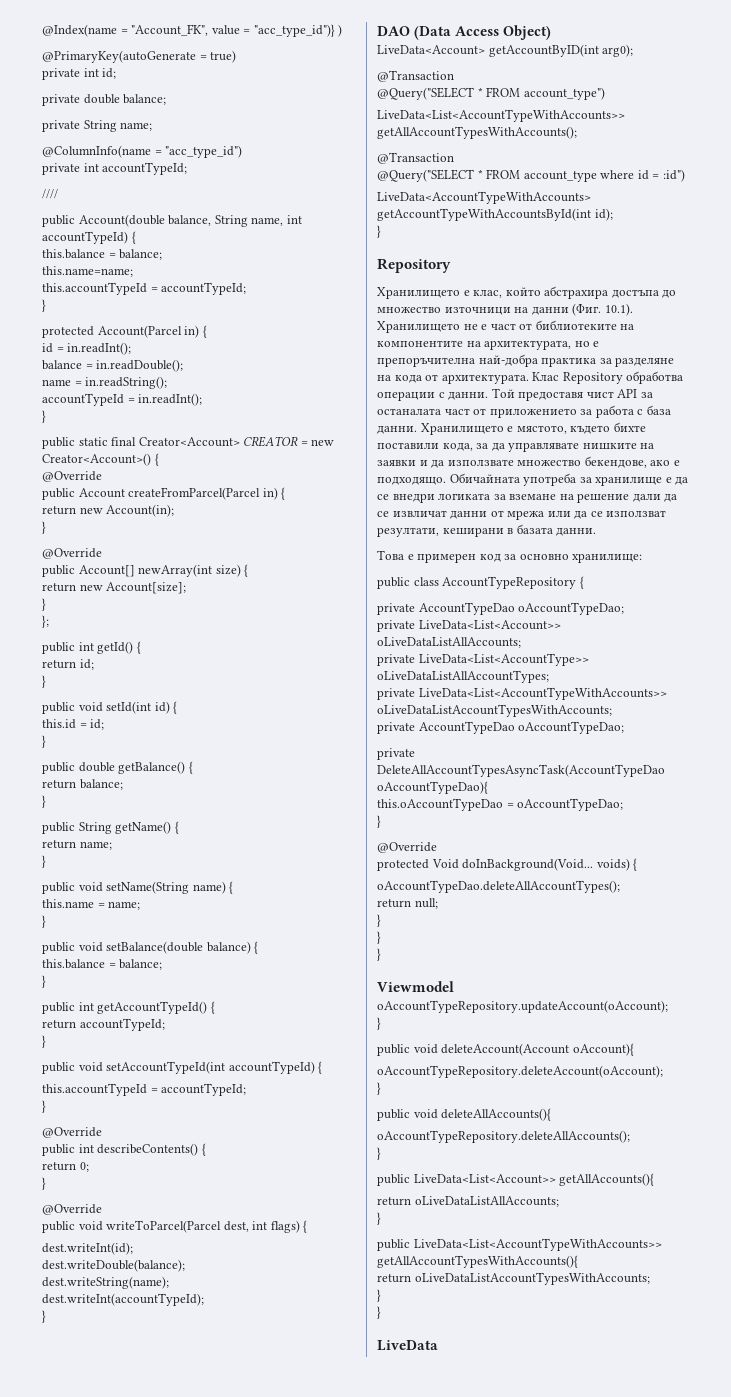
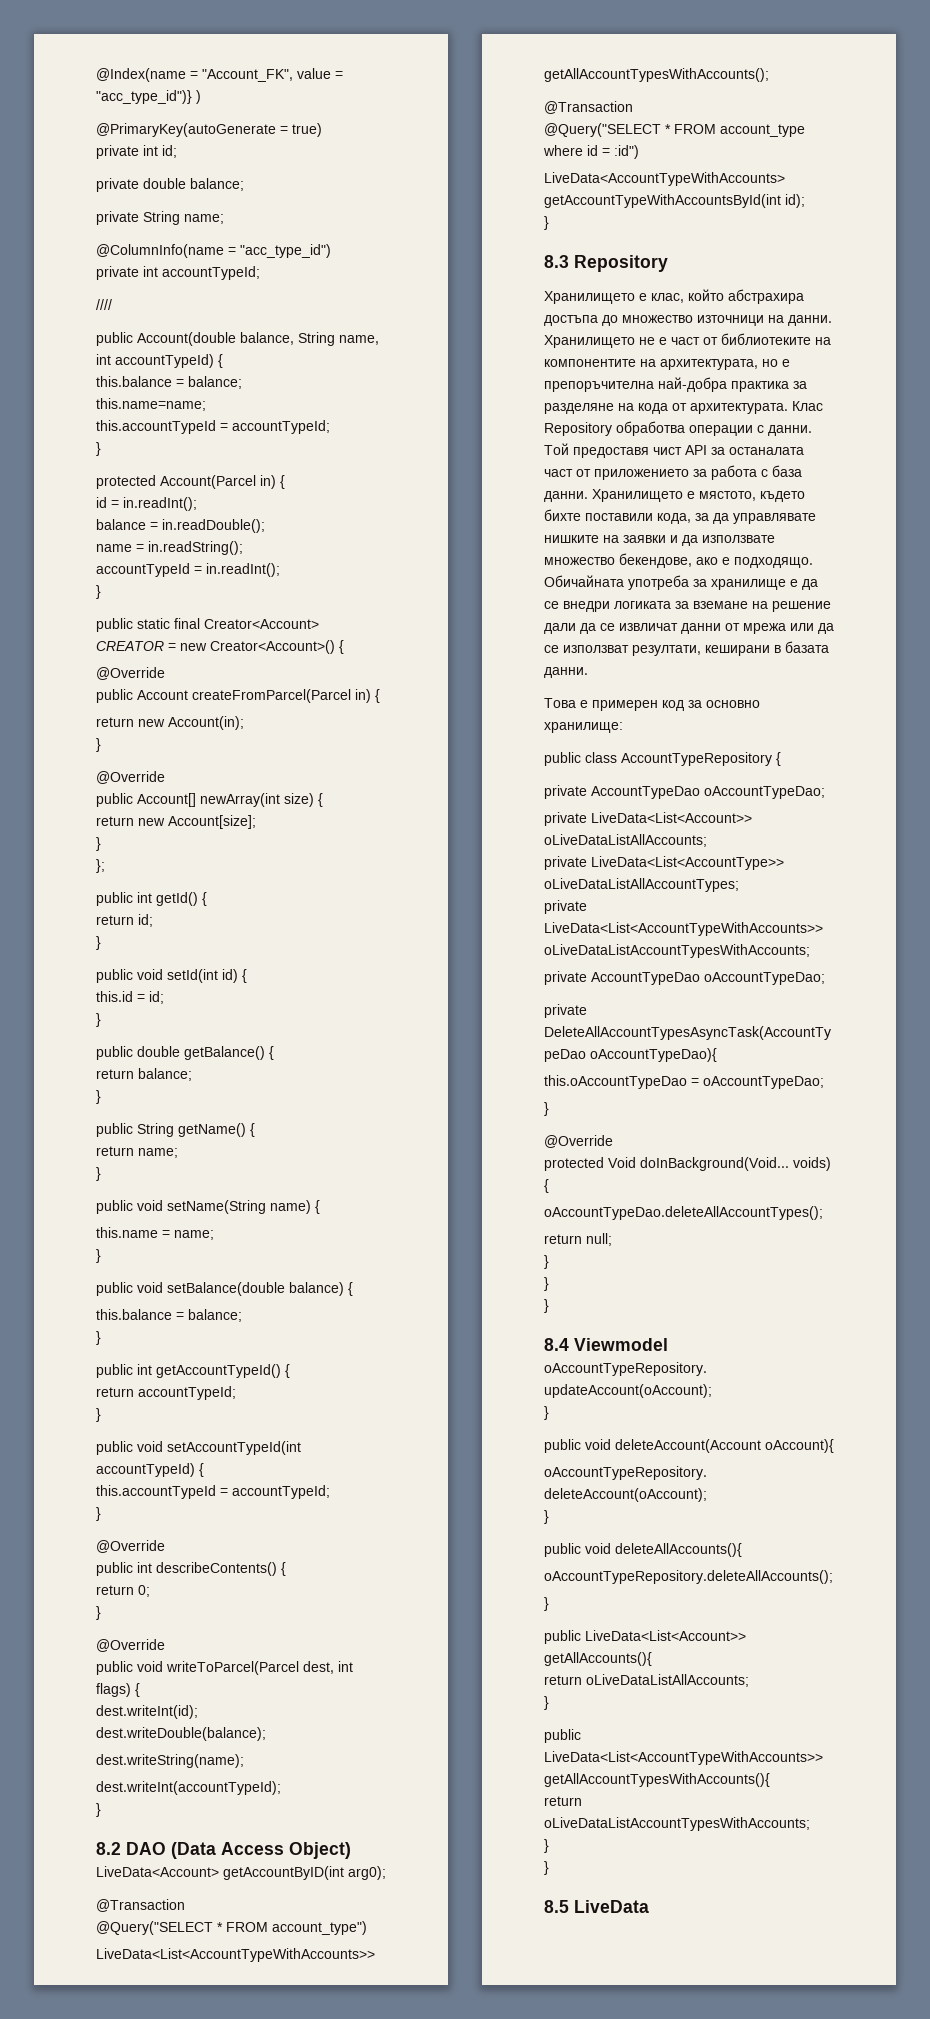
- DAO (Data Access Object)
+ 8.2 DAO (Data Access Object)
  LiveData<AccountTypeWithAccounts> getAccountTypeWithAccountsById(int id);
  }
- Repository
+ 8.3 Repository
- Хранилището е клас, който абстрахира достъпа до множество източници на данни (Фиг. 10.1). Хранилището не е част от библиотеките на компонентите на архитектурата, но е препоръчителна най-добра практика за разделяне на кода от архитектурата.
+ Хранилището е клас, който абстрахира достъпа до множество източници на данни. Хранилището не е част от библиотеките на компонентите на архитектурата, но е препоръчителна най-добра практика за разделяне на кода от архитектурата.
- Viewmodel
+ 8.4 Viewmodel
- LiveData
+ 8.5 LiveData

